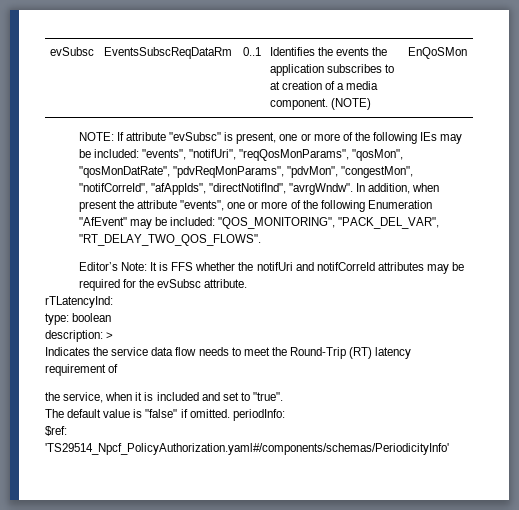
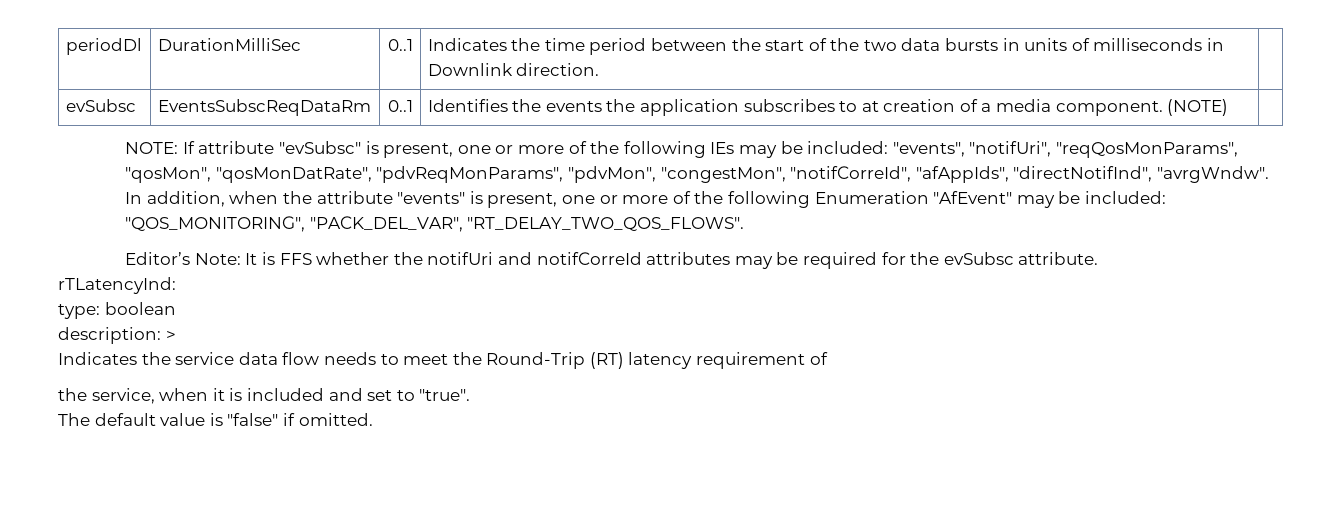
+ periodDl | DurationMilliSec | 0..1 | Indicates the time period between the start of the two data bursts in units of milliseconds in Downlink direction. |
- evSubsc | EventsSubscReqDataRm | 0..1 | Identifies the events the application subscribes to at creation of a media component. (NOTE) | EnQoSMon
+ evSubsc | EventsSubscReqDataRm | 0..1 | Identifies the events the application subscribes to at creation of a media component. (NOTE) |
- In addition, when present the attribute "events", one or more of the following Enumeration "AfEvent" may be included: "QOS_MONITORING", "PACK_DEL_VAR", "RT_DELAY_TWO_QOS_FLOWS".
+ In addition, when the attribute "events" is present, one or more of the following Enumeration "AfEvent" may be included: "QOS_MONITORING", "PACK_DEL_VAR", "RT_DELAY_TWO_QOS_FLOWS".
- The default value is "false" if omitted. periodInfo:
- $ref: 'TS29514_Npcf_PolicyAuthorization.yaml#/components/schemas/PeriodicityInfo'
+ The default value is "false" if omitted.

